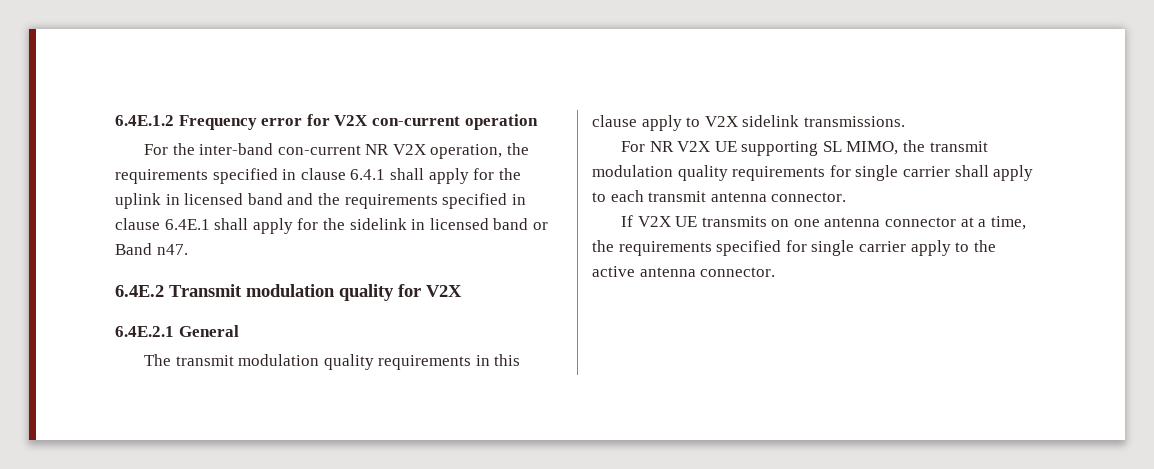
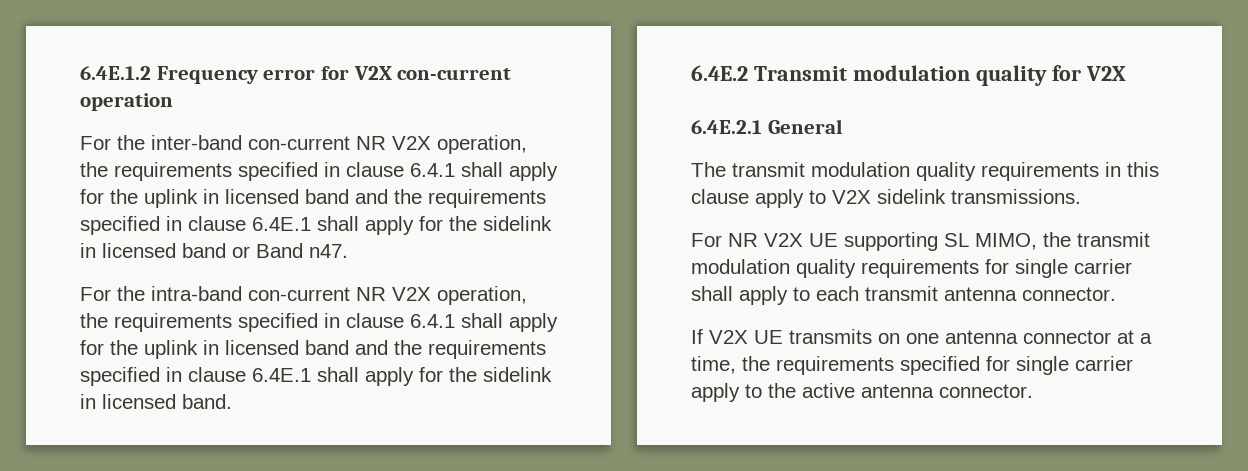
+ For the intra-band con-current NR V2X operation, the requirements specified in clause 6.4.1 shall apply for the uplink in licensed band and the requirements specified in clause 6.4E.1 shall apply for the sidelink in licensed band.

